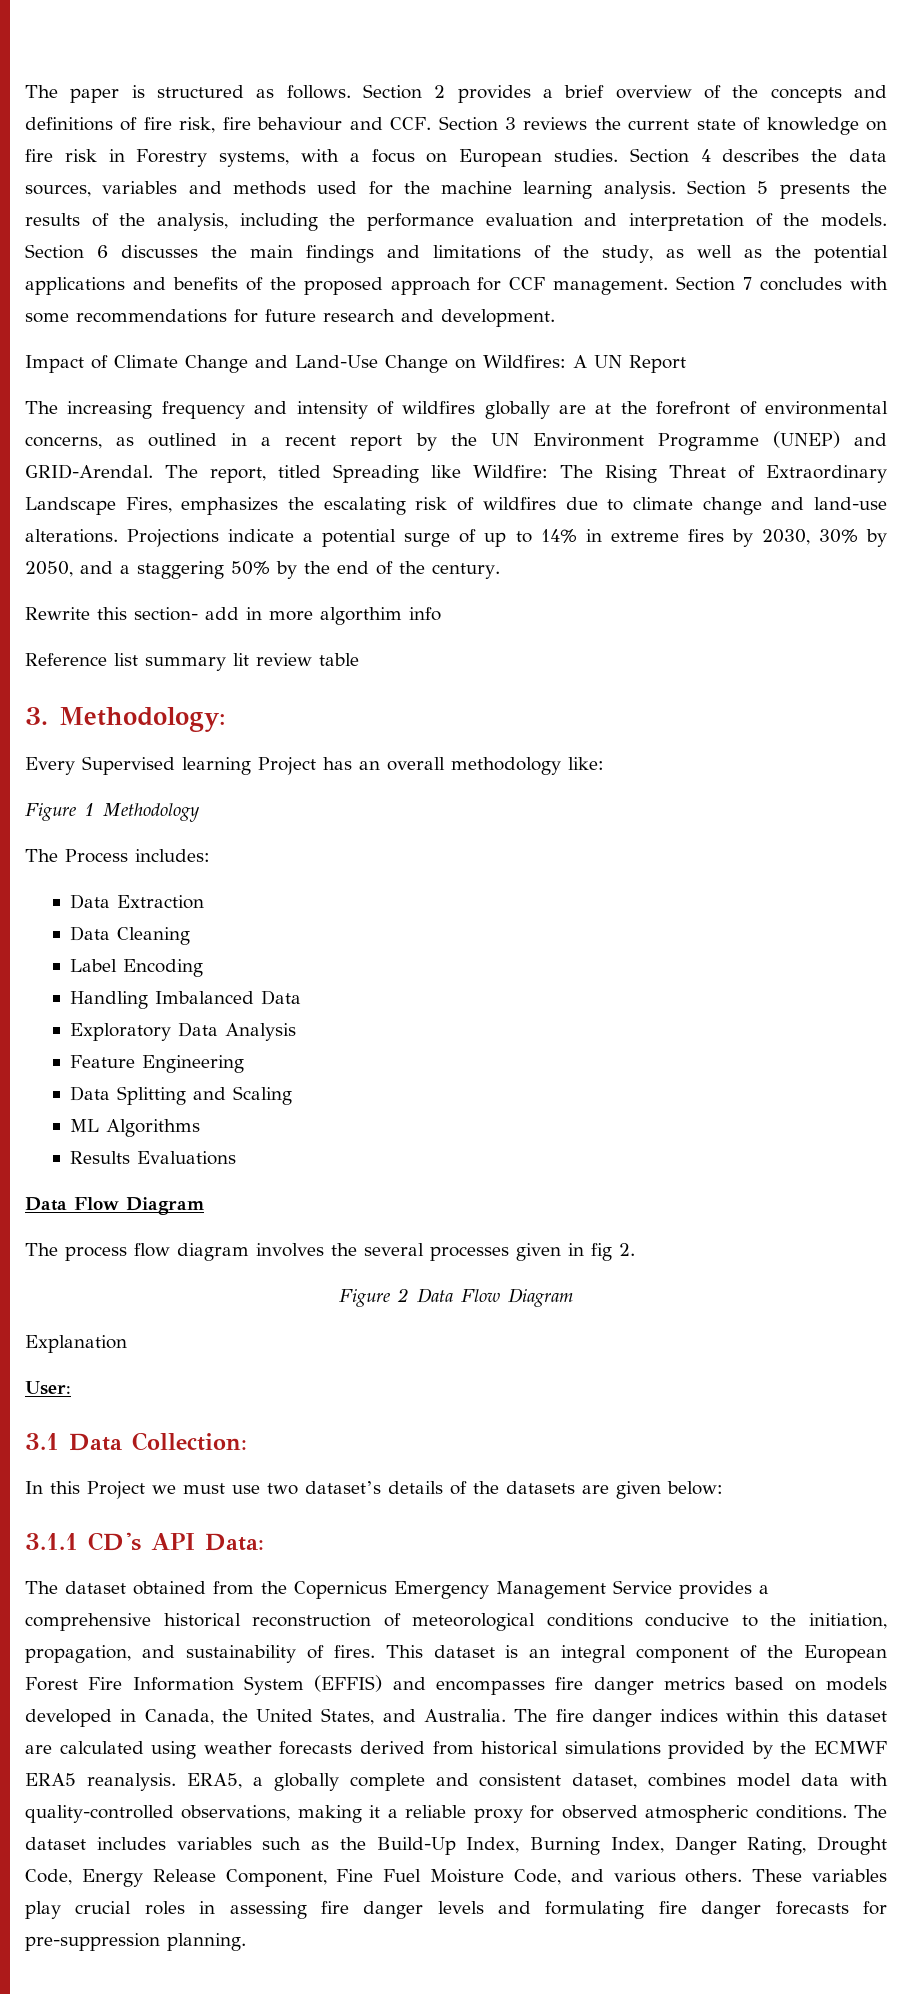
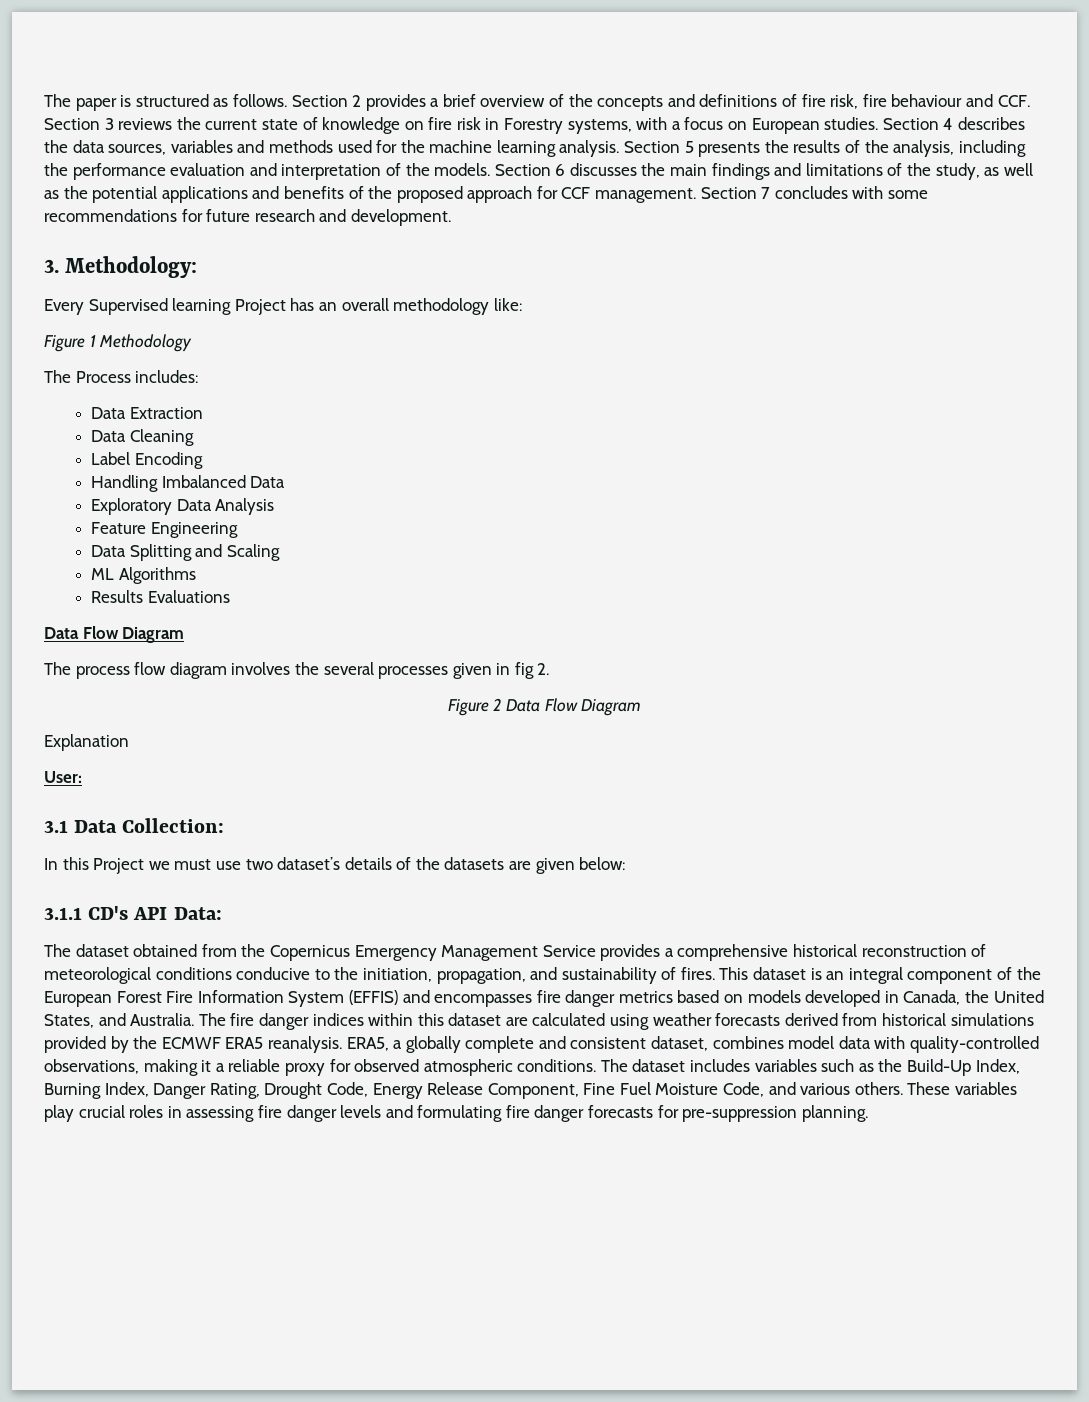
- Impact of Climate Change and Land-Use Change on Wildfires: A UN Report
- The increasing frequency and intensity of wildfires globally are at the forefront of environmental concerns, as outlined in a recent report by the UN Environment Programme (UNEP) and GRID-Arendal. The report, titled Spreading like Wildfire: The Rising Threat of Extraordinary Landscape Fires, emphasizes the escalating risk of wildfires due to climate change and land-use alterations. Projections indicate a potential surge of up to 14% in extreme fires by 2030, 30% by 2050, and a staggering 50% by the end of the century.
- Rewrite this section- add in more algorthim info
- Reference list summary lit review table

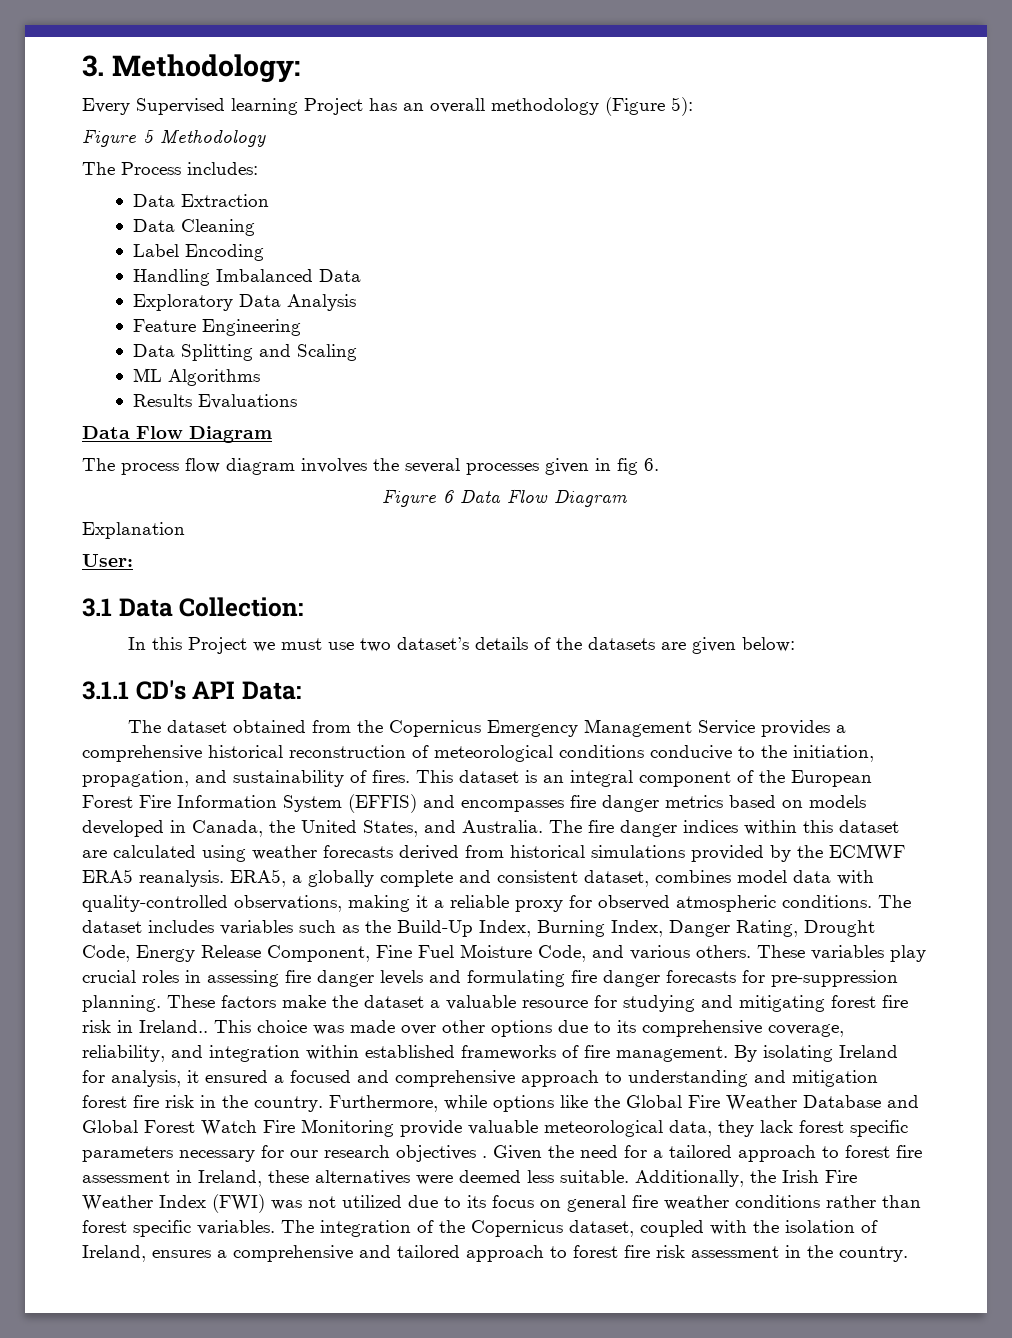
- The paper is structured as follows. Section 2 provides a brief overview of the concepts and definitions of fire risk, fire behaviour and CCF. Section 3 reviews the current state of knowledge on fire risk in Forestry systems, with a focus on European studies. Section 4 describes the data sources, variables and methods used for the machine learning analysis. Section 5 presents the results of the analysis, including the performance evaluation and interpretation of the models. Section 6 discusses the main findings and limitations of the study, as well as the potential applications and benefits of the proposed approach for CCF management. Section 7 concludes with some recommendations for future research and development.
- Every Supervised learning Project has an overall methodology like:
- Figure 1 Methodology
+ Every Supervised learning Project has an overall methodology (Figure 5):
+ Figure 5 Methodology
- The process flow diagram involves the several processes given in fig 2.
- Figure 2 Data Flow Diagram
+ The process flow diagram involves the several processes given in fig 6.
+ Figure 6 Data Flow Diagram
+ These factors make the dataset a valuable resource for studying and mitigating forest fire risk in Ireland.. This choice was made over other options due to its comprehensive coverage, reliability, and integration within established frameworks of fire management. By isolating Ireland for analysis, it ensured a focused and comprehensive approach to understanding and mitigation forest fire risk in the country. Furthermore, while options like the Global Fire Weather Database and Global Forest Watch Fire Monitoring provide valuable meteorological data, they lack forest specific parameters necessary for our research objectives . Given the need for a tailored approach to forest fire assessment in Ireland, these alternatives were deemed less suitable. Additionally, the Irish Fire Weather Index (FWI) was not utilized due to its focus on general fire weather conditions rather than forest specific variables. The integration of the Copernicus dataset, coupled with the isolation of Ireland, ensures a comprehensive and tailored approach to forest fire risk assessment in the country.

